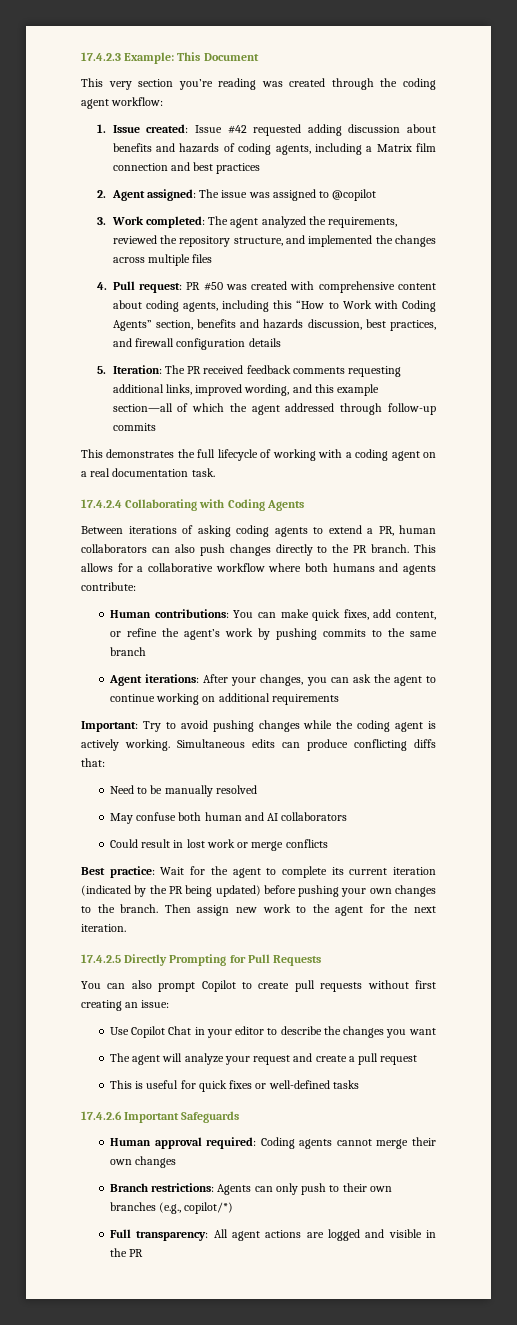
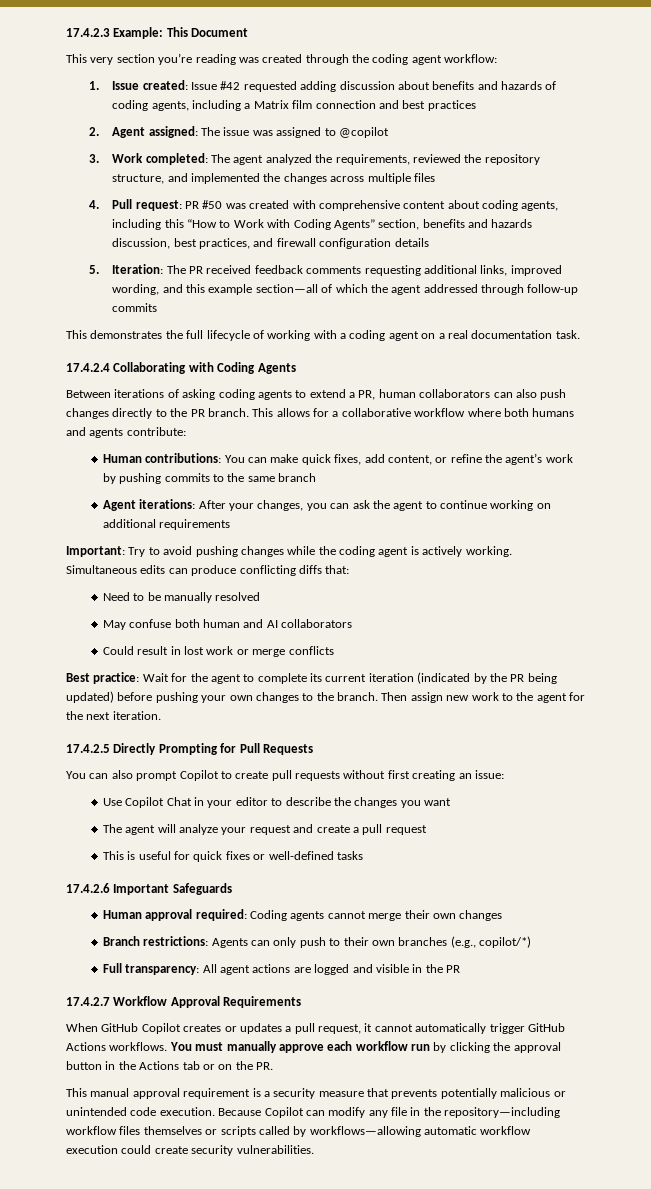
+ 17.4.2.7 Workflow Approval Requirements
+ When GitHub Copilot creates or updates a pull request, it cannot automatically trigger GitHub Actions workflows. You must manually approve each workflow run by clicking the approval button in the Actions tab or on the PR.
+ This manual approval requirement is a security measure that prevents potentially malicious or unintended code execution. Because Copilot can modify any file in the repository—including workflow files themselves or scripts called by workflows—allowing automatic workflow execution could create security vulnerabilities.

